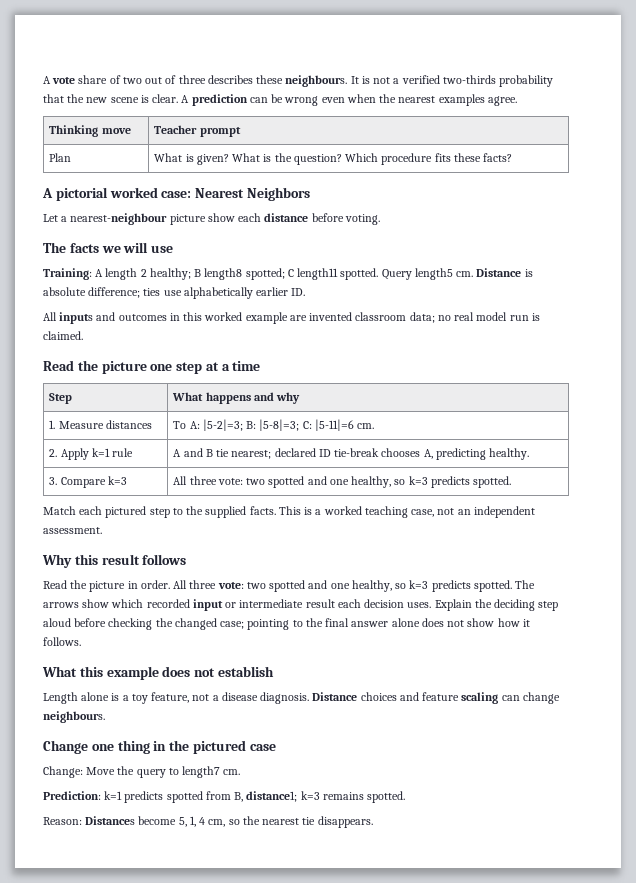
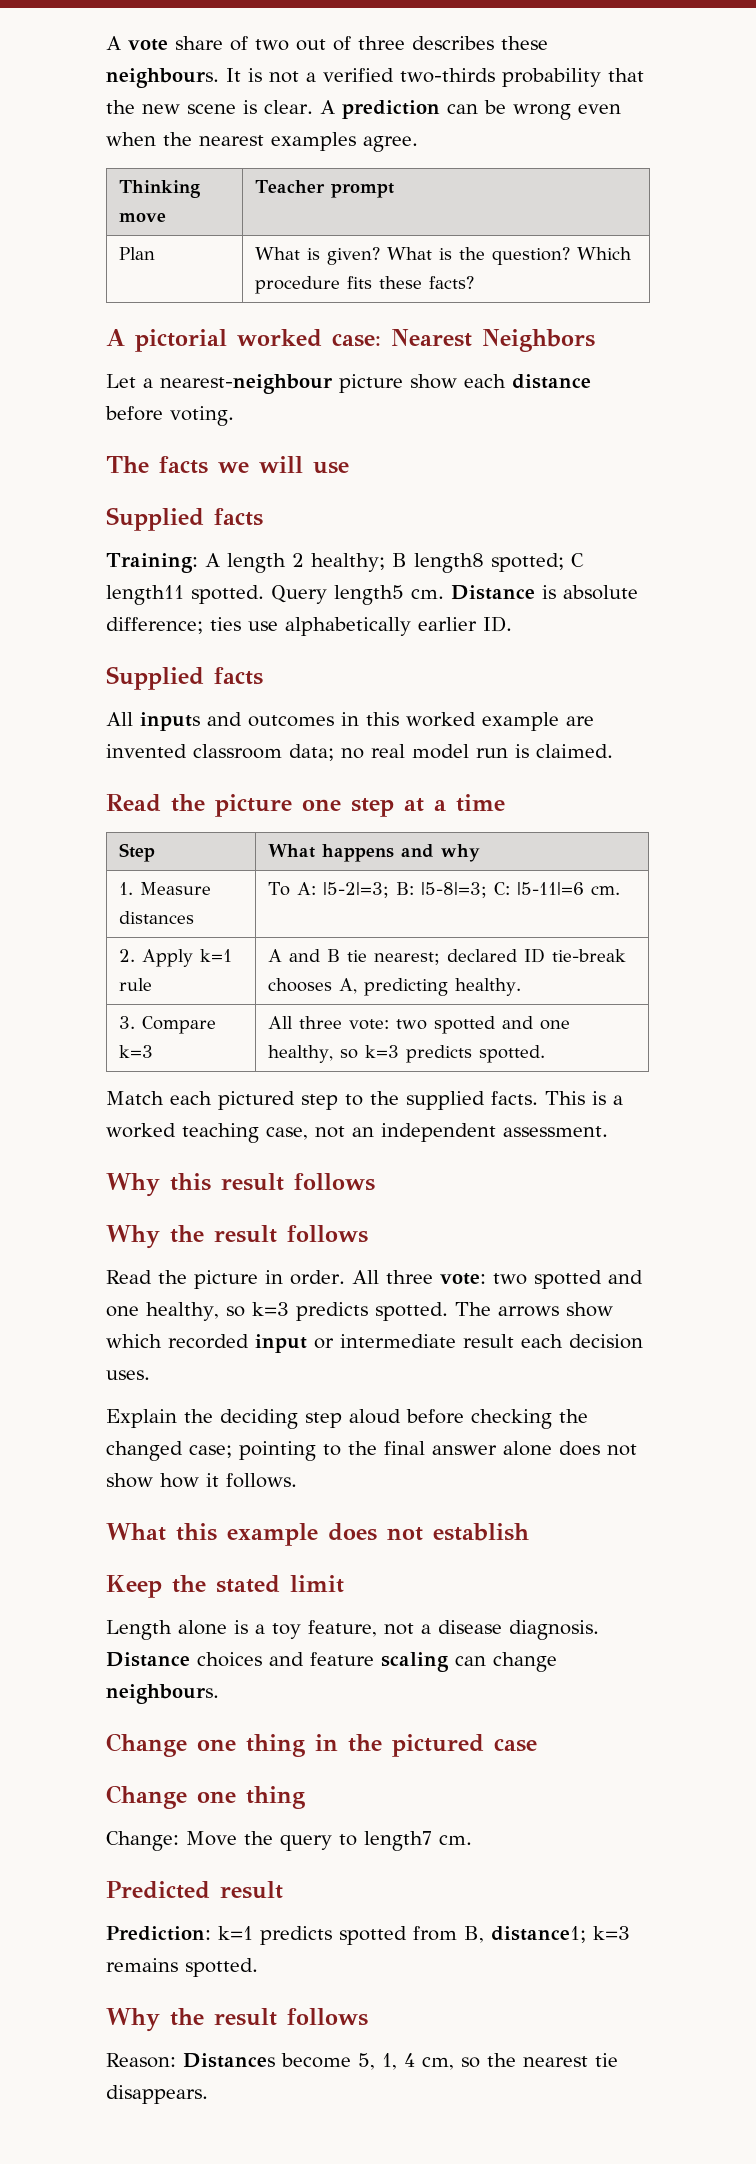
  The facts we will use
+ Supplied facts
  Distance is absolute difference; ties use alphabetically earlier ID.
+ Supplied facts
  Why this result follows
+ Why the result follows
- The arrows show which recorded input or intermediate result each decision uses. Explain the deciding step aloud before checking the changed case; pointing to the final answer alone does not show how it follows.
+ The arrows show which recorded input or intermediate result each decision uses.
+ Explain the deciding step aloud before checking the changed case; pointing to the final answer alone does not show how it follows.
+ Keep the stated limit
  Change one thing in the pictured case
+ Change one thing
+ Predicted result
  Prediction: k=1 predicts spotted from B, distance1; k=3 remains spotted.
+ Why the result follows

